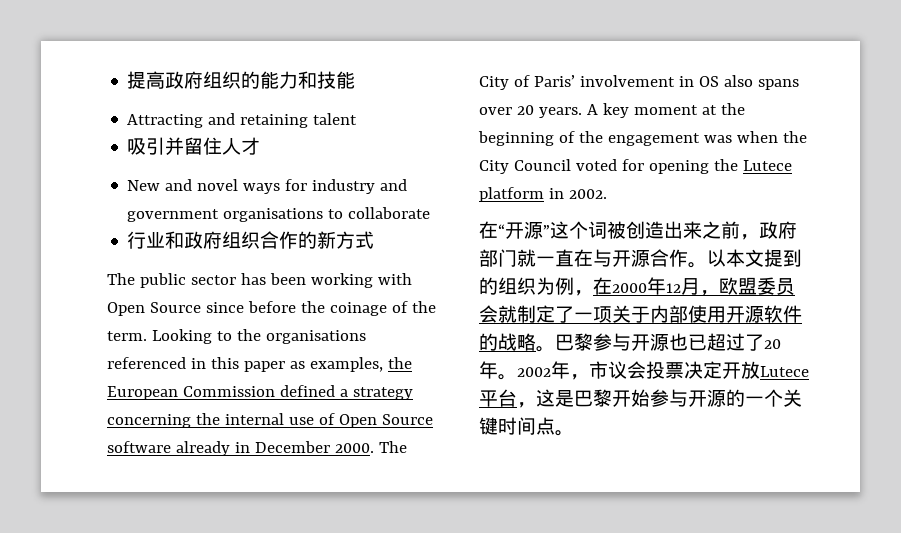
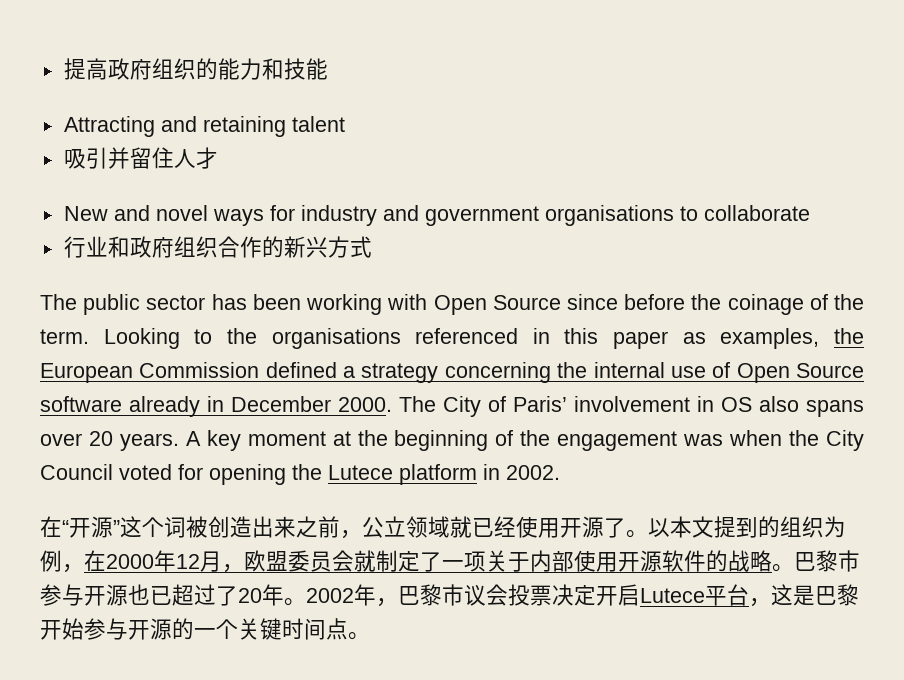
- 行业和政府组织合作的新方式
+ 行业和政府组织合作的新兴方式
- 在“开源”这个词被创造出来之前，政府部门就一直在与开源合作。
+ 在“开源”这个词被创造出来之前，公立领域就已经使用开源了。
- 巴黎参与开源也已超过了20年。
+ 巴黎市参与开源也已超过了20年。
- 2002年，市议会投票决定开放Lutece平台，这是巴黎开始参与开源的一个关键时间点。
+ 2002年，巴黎市议会投票决定开启Lutece平台，这是巴黎开始参与开源的一个关键时间点。

